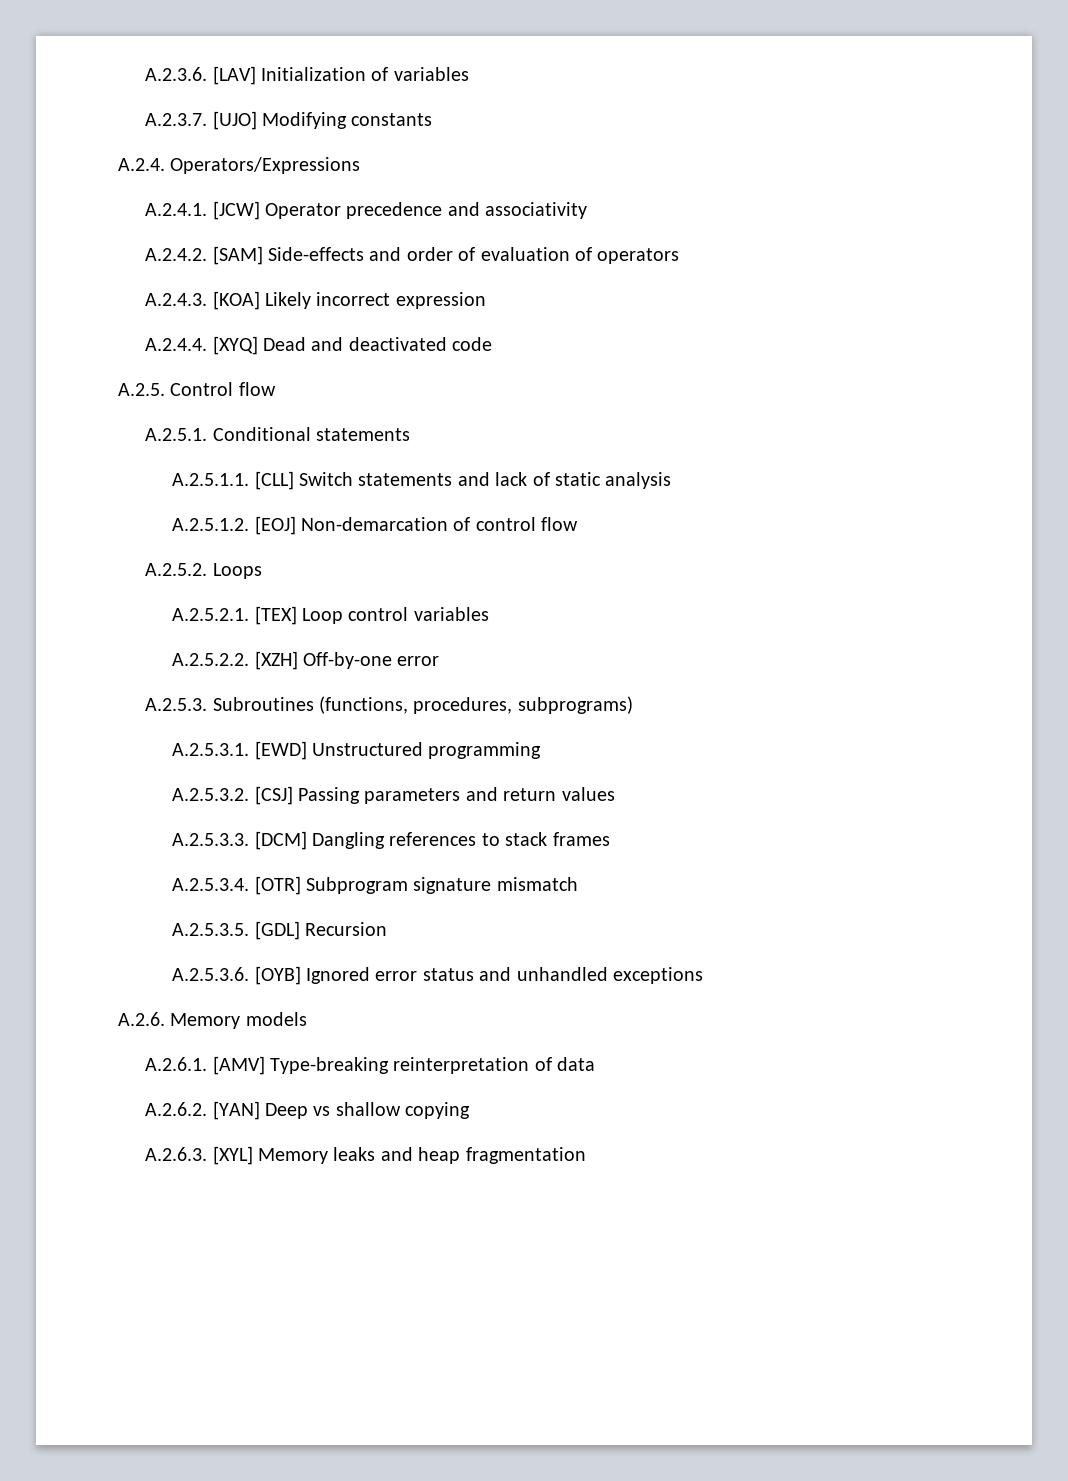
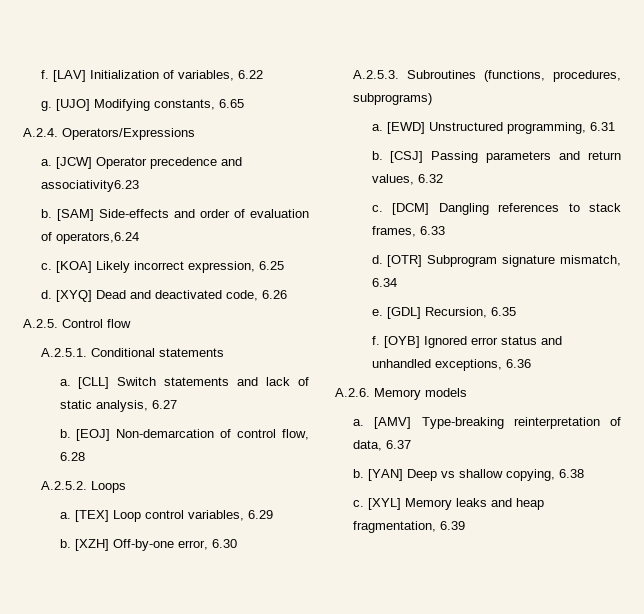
- A.2.3.6. [LAV] Initialization of variables
- A.2.3.7. [UJO] Modifying constants
+ f. [LAV] Initialization of variables, 6.22
+ g. [UJO] Modifying constants, 6.65
- A.2.4.1. [JCW] Operator precedence and associativity
- A.2.4.2. [SAM] Side-effects and order of evaluation of operators
- A.2.4.3. [KOA] Likely incorrect expression
- A.2.4.4. [XYQ] Dead and deactivated code
+ a. [JCW] Operator precedence and associativity6.23
+ b. [SAM] Side-effects and order of evaluation of operators,6.24
+ c. [KOA] Likely incorrect expression, 6.25
+ d. [XYQ] Dead and deactivated code, 6.26
- A.2.5.1.1. [CLL] Switch statements and lack of static analysis
- A.2.5.1.2. [EOJ] Non-demarcation of control flow
+ a. [CLL] Switch statements and lack of static analysis, 6.27
+ b. [EOJ] Non-demarcation of control flow, 6.28
- A.2.5.2.1. [TEX] Loop control variables
- A.2.5.2.2. [XZH] Off-by-one error
+ a. [TEX] Loop control variables, 6.29
+ b. [XZH] Off-by-one error, 6.30
- A.2.5.3.1. [EWD] Unstructured programming
- A.2.5.3.2. [CSJ] Passing parameters and return values
- A.2.5.3.3. [DCM] Dangling references to stack frames
- A.2.5.3.4. [OTR] Subprogram signature mismatch
- A.2.5.3.5. [GDL] Recursion
- A.2.5.3.6. [OYB] Ignored error status and unhandled exceptions
+ a. [EWD] Unstructured programming, 6.31
+ b. [CSJ] Passing parameters and return values, 6.32
+ c. [DCM] Dangling references to stack frames, 6.33
+ d. [OTR] Subprogram signature mismatch, 6.34
+ e. [GDL] Recursion, 6.35
+ f. [OYB] Ignored error status and unhandled exceptions, 6.36
- A.2.6.1. [AMV] Type-breaking reinterpretation of data
- A.2.6.2. [YAN] Deep vs shallow copying
- A.2.6.3. [XYL] Memory leaks and heap fragmentation
+ a. [AMV] Type-breaking reinterpretation of data, 6.37
+ b. [YAN] Deep vs shallow copying, 6.38
+ c. [XYL] Memory leaks and heap fragmentation, 6.39

